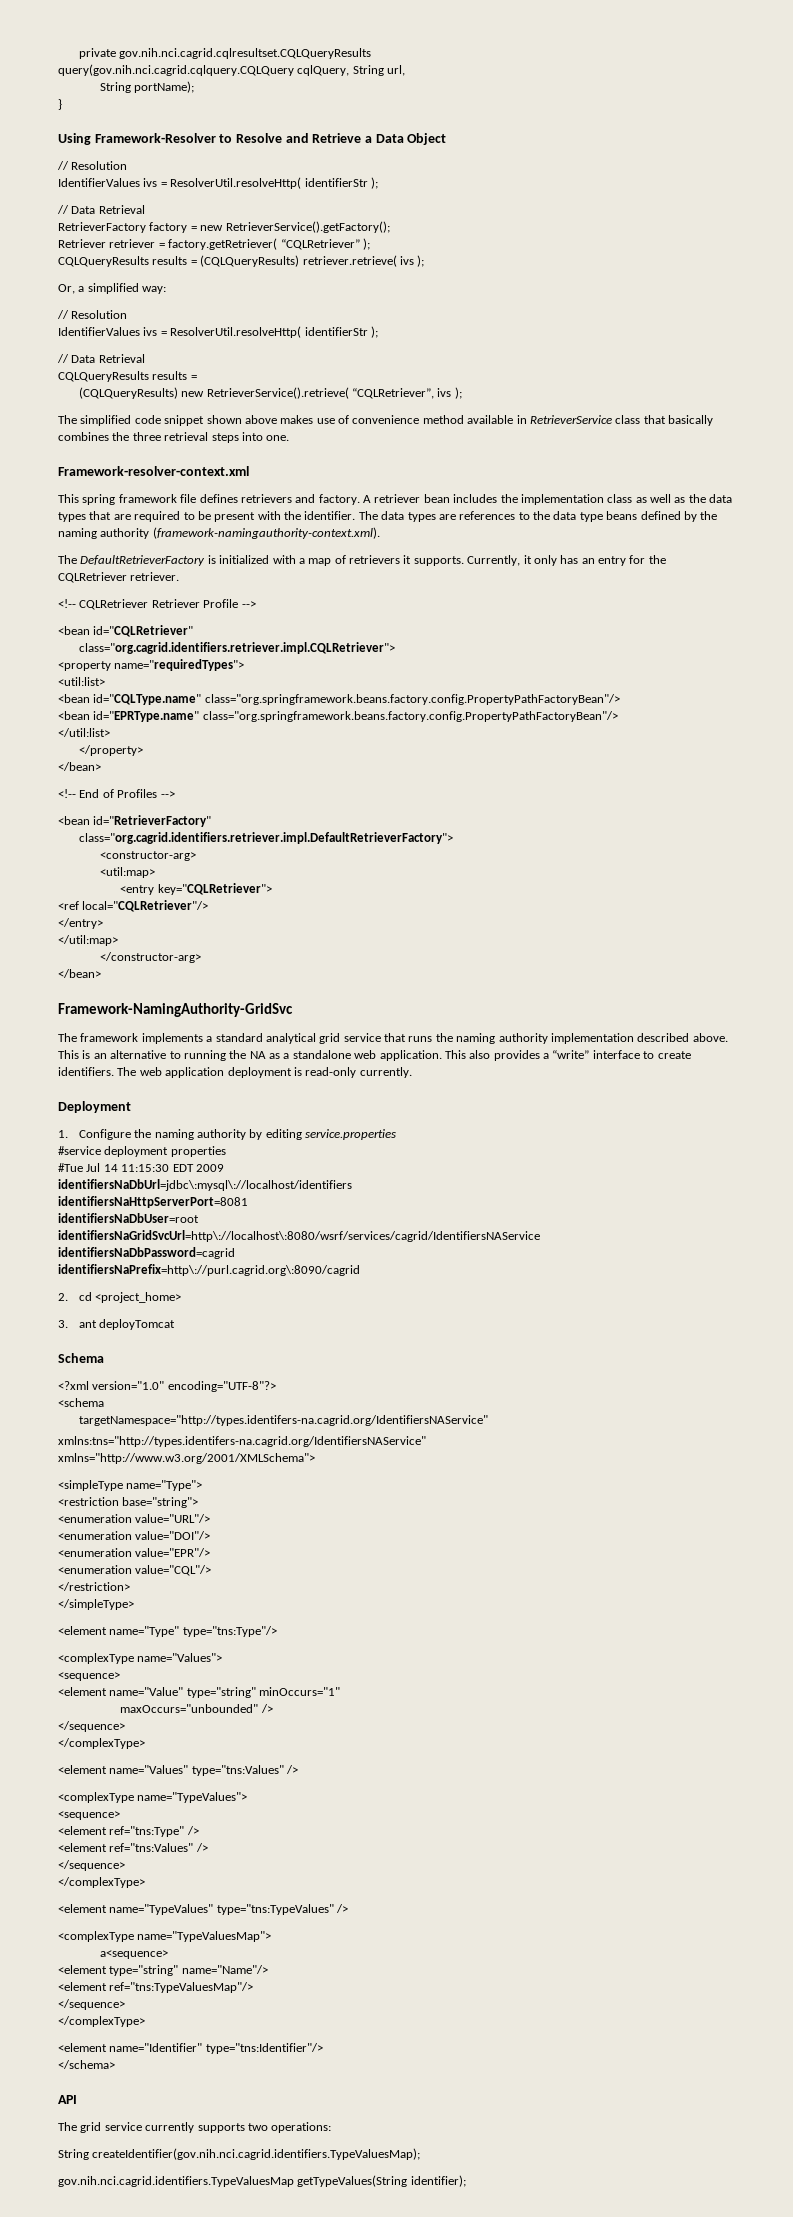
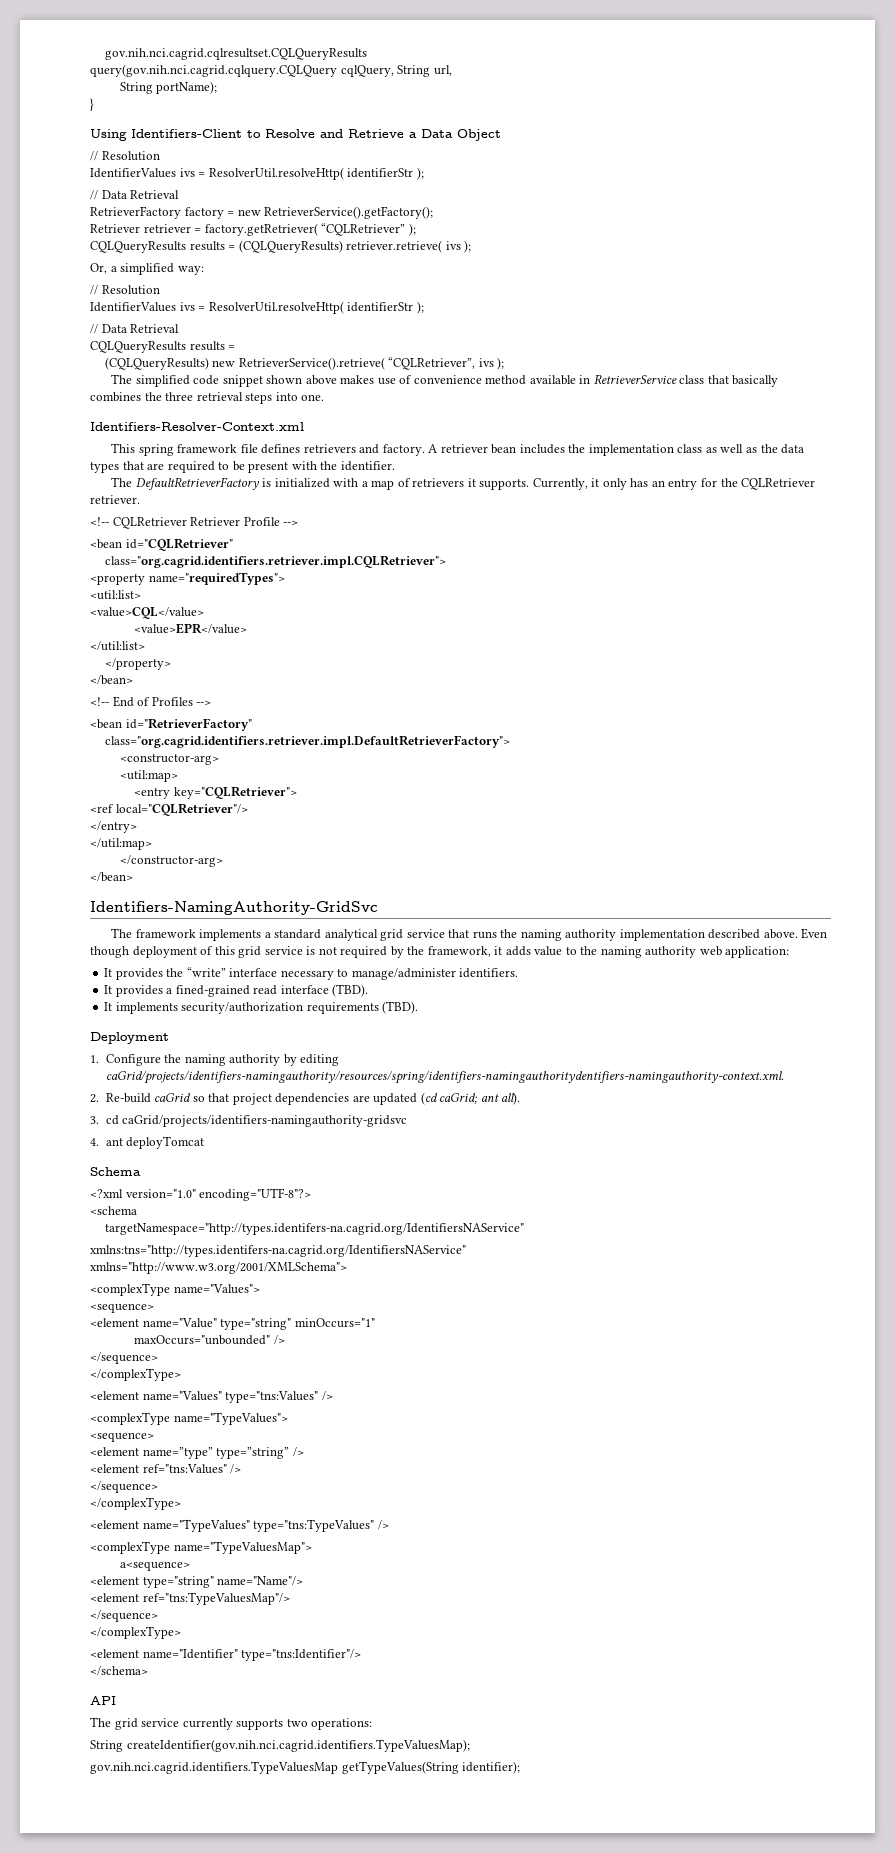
- private gov.nih.nci.cagrid.cqlresultset.CQLQueryResults
+ gov.nih.nci.cagrid.cqlresultset.CQLQueryResults
- Using Framework-Resolver to Resolve and Retrieve a Data Object
+ Using Identifiers-Client to Resolve and Retrieve a Data Object
- Framework-resolver-context.xml
+ Identifiers-Resolver-Context.xml
- The data types are references to the data type beans defined by the naming authority (framework-namingauthority-context.xml).
- <bean id="CQLType.name" class="org.springframework.beans.factory.config.PropertyPathFactoryBean"/>
- <bean id="EPRType.name" class="org.springframework.beans.factory.config.PropertyPathFactoryBean"/>
+ <value>CQL</value>
+ <value>EPR</value>
- Framework-NamingAuthority-GridSvc
+ Identifiers-NamingAuthority-GridSvc
- This is an alternative to running the NA as a standalone web application. This also provides a “write” interface to create identifiers. The web application deployment is read-only currently.
+ Even though deployment of this grid service is not required by the framework, it adds value to the naming authority web application:
+ It provides the “write” interface necessary to manage/administer identifiers.
+ It provides a fined-grained read interface (TBD).
+ It implements security/authorization requirements (TBD).
- 1. Configure the naming authority by editing service.properties
- #service deployment properties
- #Tue Jul 14 11:15:30 EDT 2009
- identifiersNaDbUrl=jdbc\:mysql\://localhost/identifiers
- identifiersNaHttpServerPort=8081
- identifiersNaDbUser=root
- identifiersNaGridSvcUrl=http\://localhost\:8080/wsrf/services/cagrid/IdentifiersNAService
- identifiersNaDbPassword=cagrid
- identifiersNaPrefix=http\://purl.cagrid.org\:8090/cagrid
- 2. cd <project_home>
- 3. ant deployTomcat
+ 1. Configure the naming authority by editing caGrid/projects/identifiers-namingauthority/resources/spring/identifiers-namingauthoritydentifiers-namingauthority-context.xml.
+ 2. Re-build caGrid so that project dependencies are updated (cd caGrid; ant all).
+ 3. cd caGrid/projects/identifiers-namingauthority-gridsvc
+ 4. ant deployTomcat
- <simpleType name="Type">
- <restriction base="string">
- <enumeration value="URL"/>
- <enumeration value="DOI"/>
- <enumeration value="EPR"/>
- <enumeration value="CQL"/>
- </restriction>
- </simpleType>
- <element name="Type" type="tns:Type"/>
- <element ref="tns:Type" />
+ <element name=”type” type=”string” />

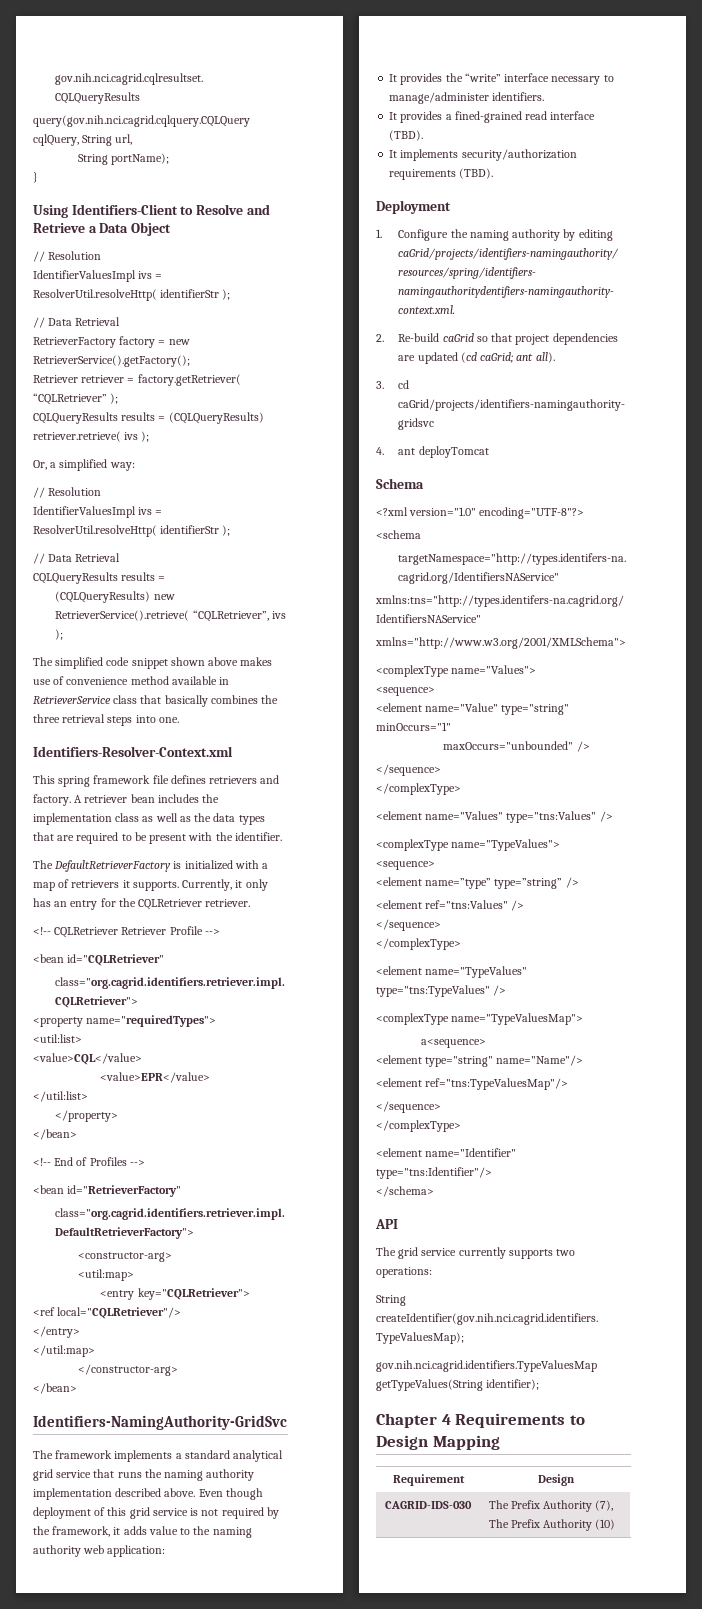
  Using Identifiers-Client to Resolve and Retrieve a Data Object
  // Resolution
- IdentifierValues ivs = ResolverUtil.resolveHttp( identifierStr );
+ IdentifierValuesImpl ivs = ResolverUtil.resolveHttp( identifierStr );
  Or, a simplified way:
  // Resolution
- IdentifierValues ivs = ResolverUtil.resolveHttp( identifierStr );
+ IdentifierValuesImpl ivs = ResolverUtil.resolveHttp( identifierStr );
+ Chapter 4 Requirements to Design Mapping
+ Requirement | Design
+ CAGRID-IDS-030 | The Prefix Authority (7), The Prefix Authority (10)

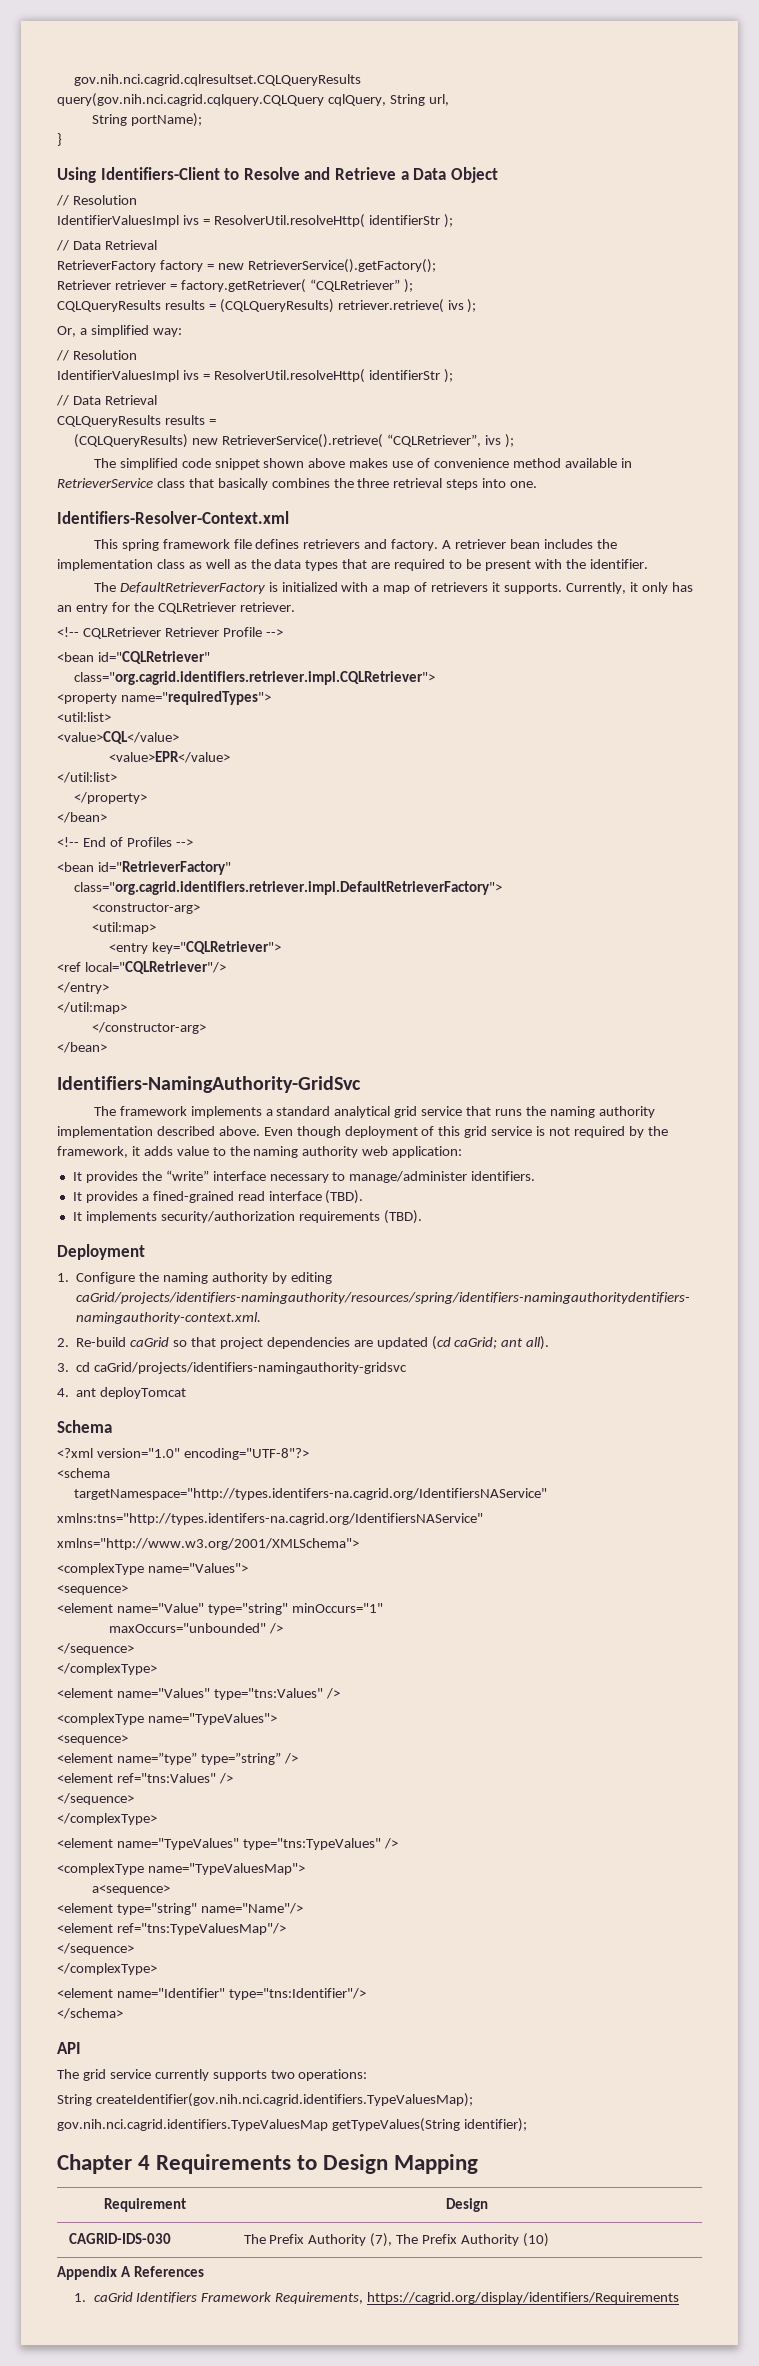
+ Appendix A References
+ 1. caGrid Identifiers Framework Requirements, https://cagrid.org/display/identifiers/Requirements

